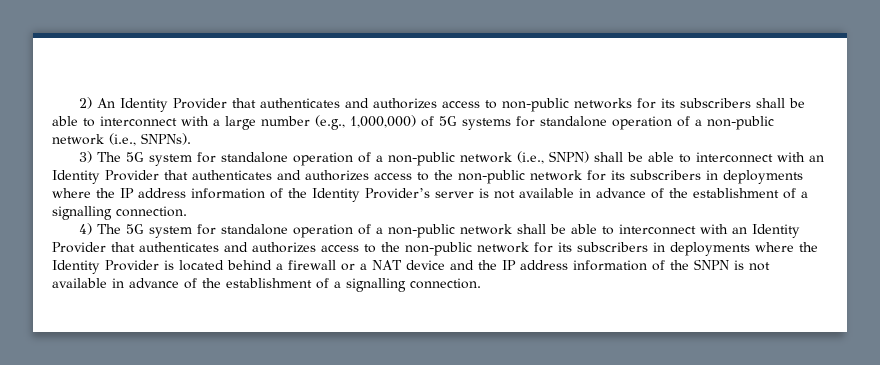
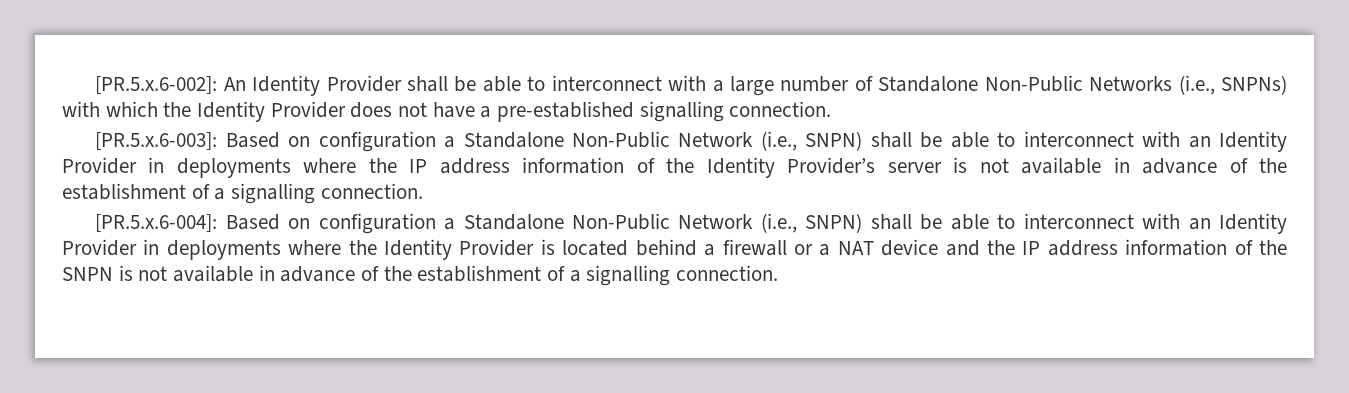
- 2) An Identity Provider that authenticates and authorizes access to non-public networks for its subscribers shall be able to interconnect with a large number (e.g., 1,000,000) of 5G systems for standalone operation of a non-public network (i.e., SNPNs).
- 3) The 5G system for standalone operation of a non-public network (i.e., SNPN) shall be able to interconnect with an Identity Provider that authenticates and authorizes access to the non-public network for its subscribers in deployments where the IP address information of the Identity Provider’s server is not available in advance of the establishment of a signalling connection.
+ [PR.5.x.6-002]: An Identity Provider shall be able to interconnect with a large number of Standalone Non-Public Networks (i.e., SNPNs) with which the Identity Provider does not have a pre-established signalling connection.
+ [PR.5.x.6-003]: Based on configuration a Standalone Non-Public Network (i.e., SNPN) shall be able to interconnect with an Identity Provider in deployments where the IP address information of the Identity Provider’s server is not available in advance of the establishment of a signalling connection.
- 4) The 5G system for standalone operation of a non-public network shall be able to interconnect with an Identity Provider that authenticates and authorizes access to the non-public network for its subscribers in deployments where the Identity Provider is located behind a firewall or a NAT device and the IP address information of the SNPN is not available in advance of the establishment of a signalling connection.
+ [PR.5.x.6-004]: Based on configuration a Standalone Non-Public Network (i.e., SNPN) shall be able to interconnect with an Identity Provider in deployments where the Identity Provider is located behind a firewall or a NAT device and the IP address information of the SNPN is not available in advance of the establishment of a signalling connection.

